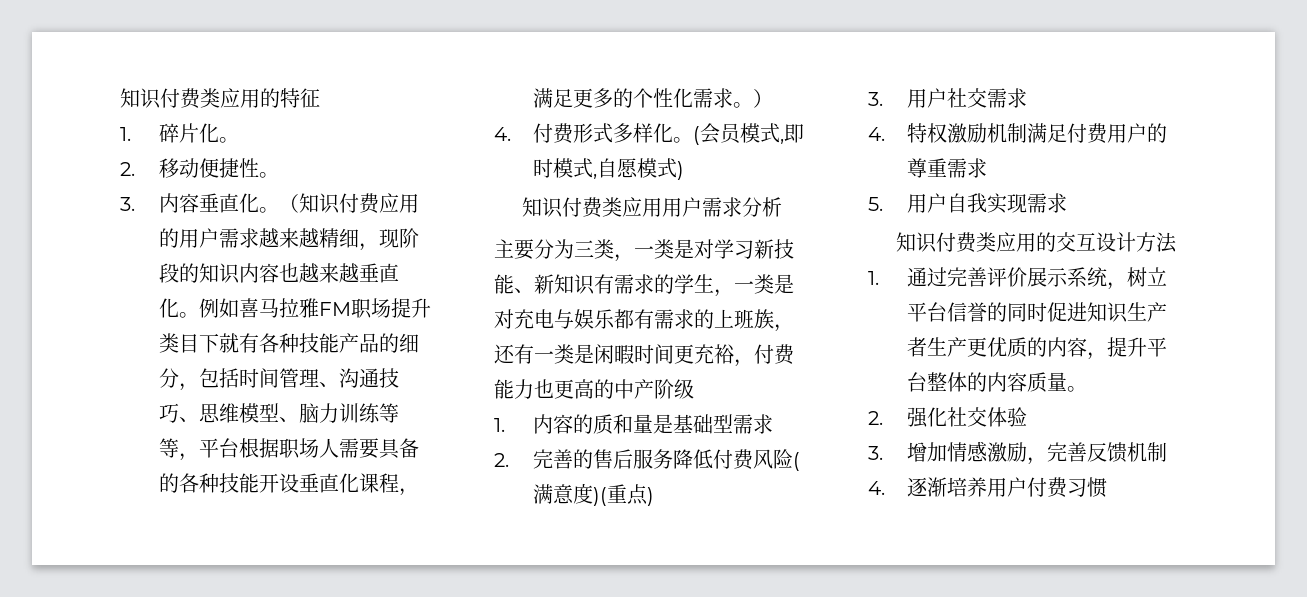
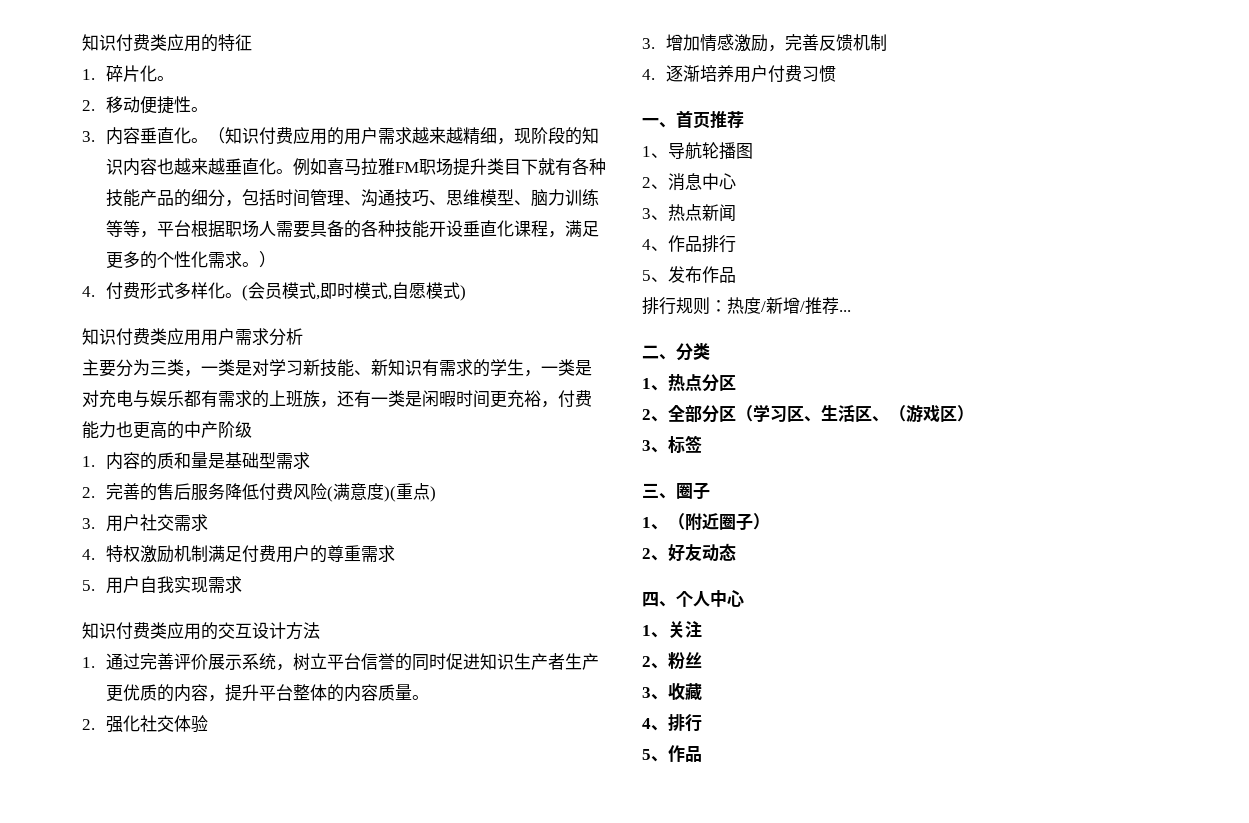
+ 一、首页推荐
+ 1、导航轮播图
+ 2、消息中心
+ 3、热点新闻
+ 4、作品排行
+ 5、发布作品
+ 排行规则：热度/新增/推荐...
+ 二、分类
+ 1、热点分区
+ 2、全部分区（学习区、生活区、（游戏区）
+ 3、标签
+ 三、圈子
+ 1、（附近圈子）
+ 2、好友动态
+ 四、个人中心
+ 1、关注
+ 2、粉丝
+ 3、收藏
+ 4、排行
+ 5、作品

